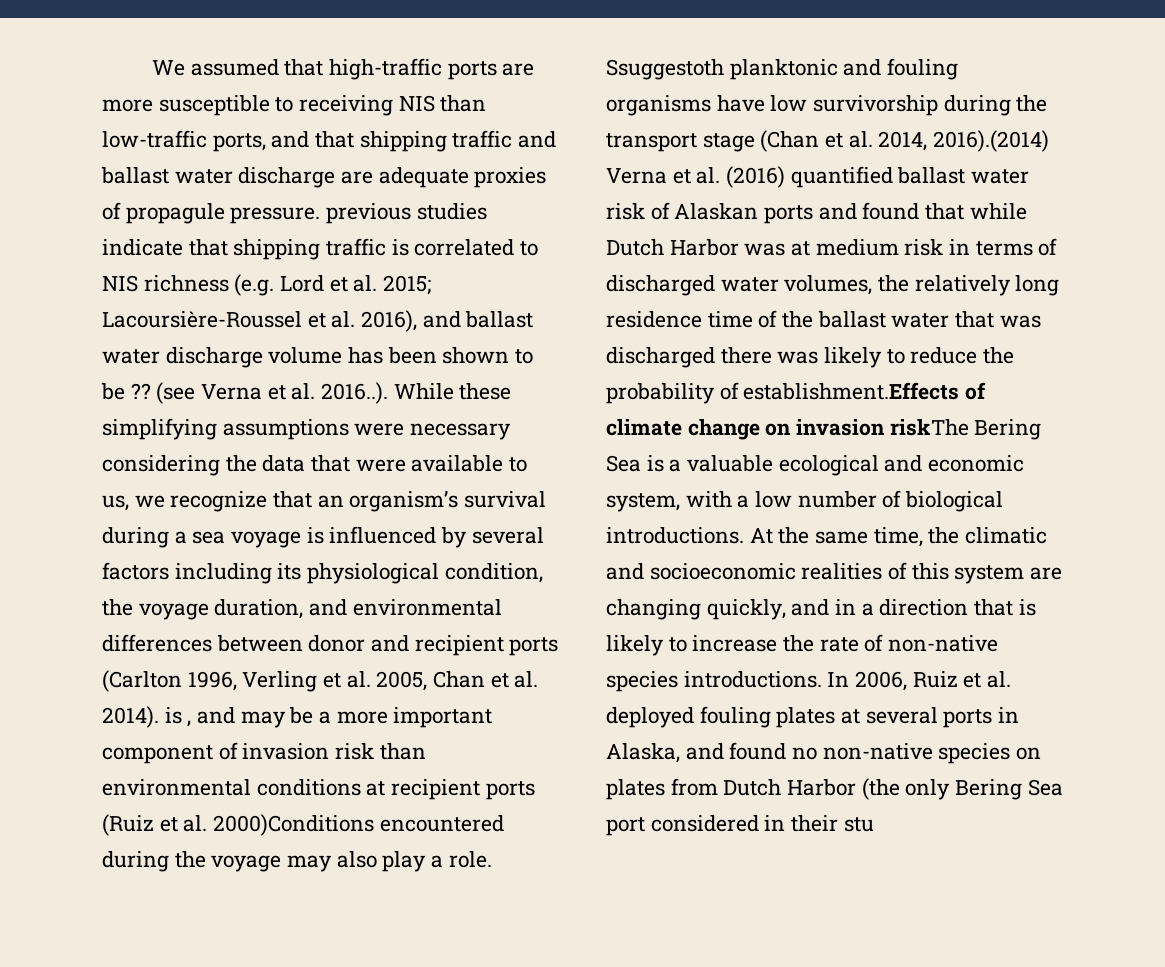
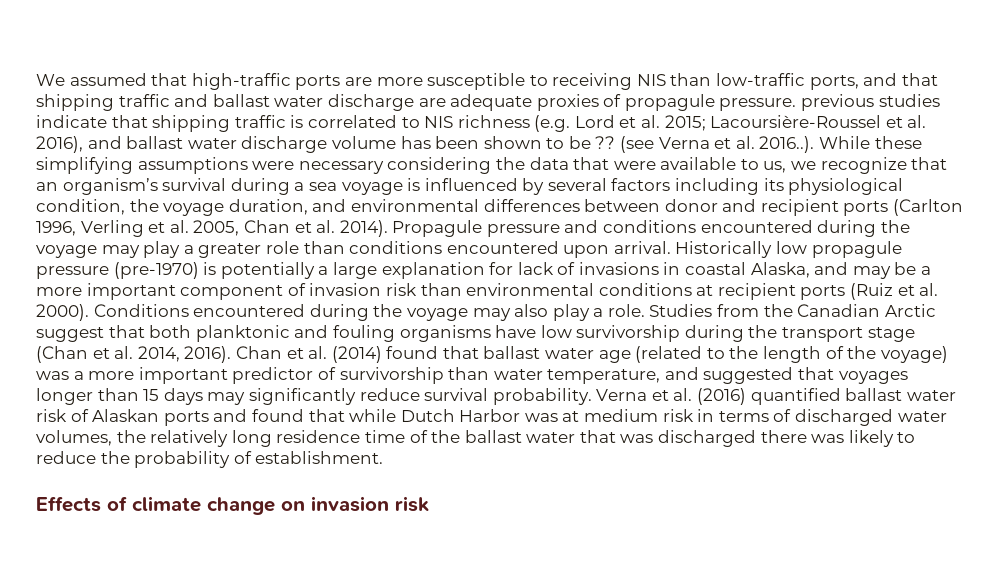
- (see Verna et al. 2016..). While these simplifying assumptions were necessary considering the data that were available to us, we recognize that an organism’s survival during a sea voyage is influenced by several factors including its physiological condition, the voyage duration, and environmental differences between donor and recipient ports (Carlton 1996, Verling et al. 2005, Chan et al. 2014). is , and may be a more important component of invasion risk than environmental conditions at recipient ports (Ruiz et al. 2000)Conditions encountered during the voyage may also play a role.
+ (see Verna et al. 2016..). While these simplifying assumptions were necessary considering the data that were available to us, we recognize that an organism’s survival during a sea voyage is influenced by several factors including its physiological condition, the voyage duration, and environmental differences between donor and recipient ports (Carlton 1996, Verling et al. 2005, Chan et al. 2014). Propagule pressure and conditions encountered during the voyage may play a greater role than conditions encountered upon arrival. Historically low propagule pressure (pre-1970) is potentially a large explanation for lack of invasions in coastal Alaska, and may be a more important component of invasion risk than environmental conditions at recipient ports (Ruiz et al. 2000). Conditions encountered during the voyage may also play a role.
- Ssuggestoth planktonic and fouling organisms have low survivorship during the transport stage (Chan et al. 2014, 2016).(2014) Verna et al. (2016) quantified ballast water risk of Alaskan ports and found that while Dutch Harbor was at medium risk in terms of discharged water volumes, the relatively long residence time of the ballast water that was discharged there was likely to reduce the probability of establishment.Effects of climate change on invasion riskThe Bering Sea is a valuable ecological and economic system, with a low number of biological introductions. At the same time, the climatic and socioeconomic realities of this system are changing quickly, and in a direction that is likely to increase the rate of non-native species introductions. In 2006, Ruiz et al. deployed fouling plates at several ports in Alaska, and found no non-native species on plates from Dutch Harbor (the only Bering Sea port considered in their stu
+ Studies from the Canadian Arctic suggest that both planktonic and fouling organisms have low survivorship during the transport stage (Chan et al. 2014, 2016). Chan et al. (2014) found that ballast water age (related to the length of the voyage) was a more important predictor of survivorship than water temperature, and suggested that voyages longer than 15 days may significantly reduce survival probability. Verna et al. (2016) quantified ballast water risk of Alaskan ports and found that while Dutch Harbor was at medium risk in terms of discharged water volumes, the relatively long residence time of the ballast water that was discharged there was likely to reduce the probability of establishment.
+ Effects of climate change on invasion risk

